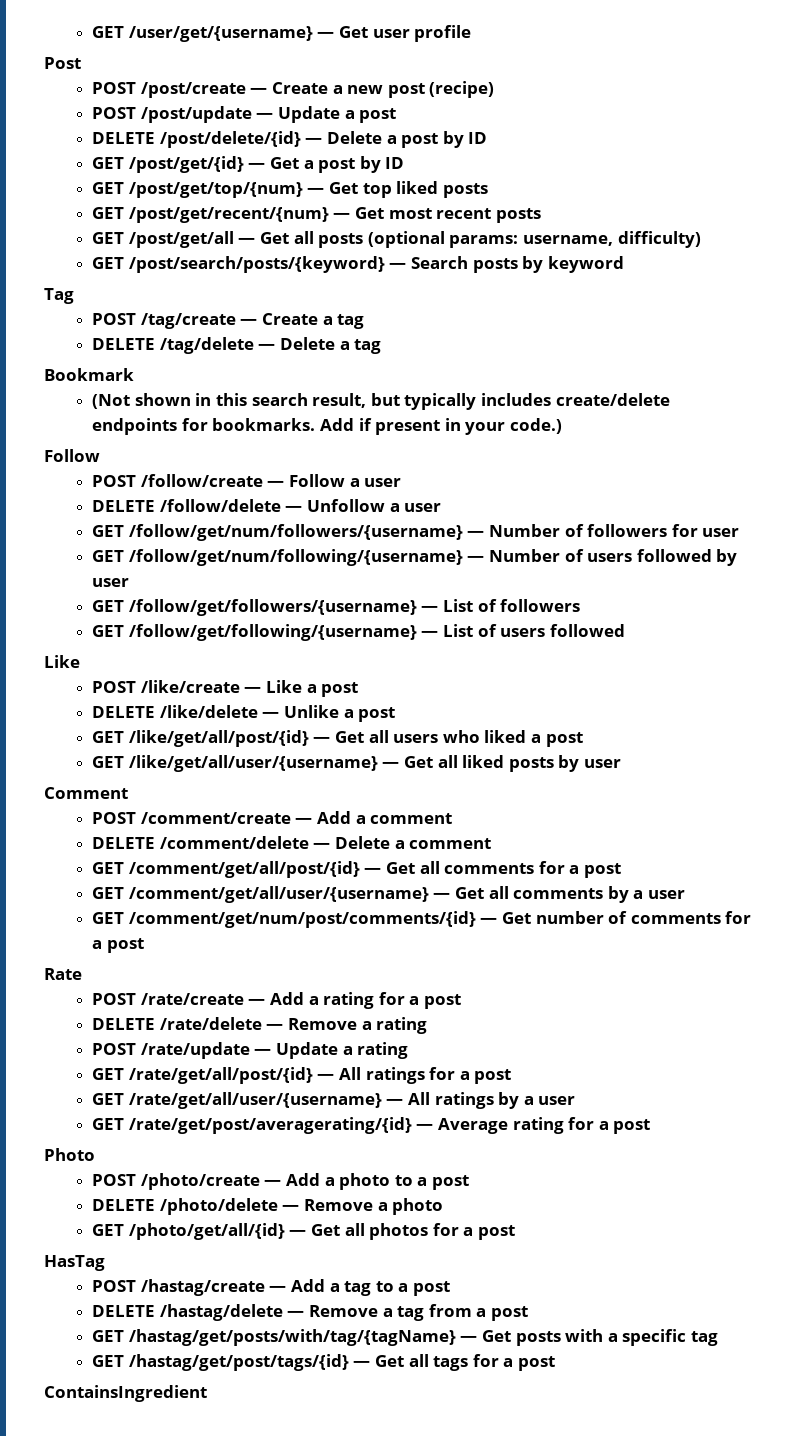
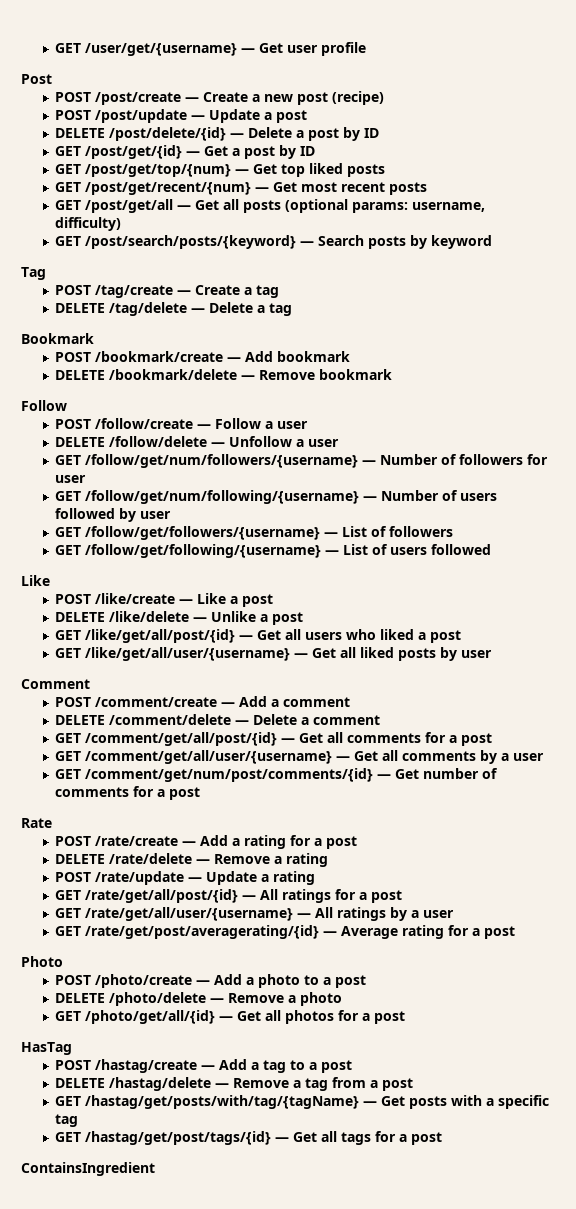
- (Not shown in this search result, but typically includes create/delete endpoints for bookmarks. Add if present in your code.)
+ POST /bookmark/create — Add bookmark
+ DELETE /bookmark/delete — Remove bookmark

